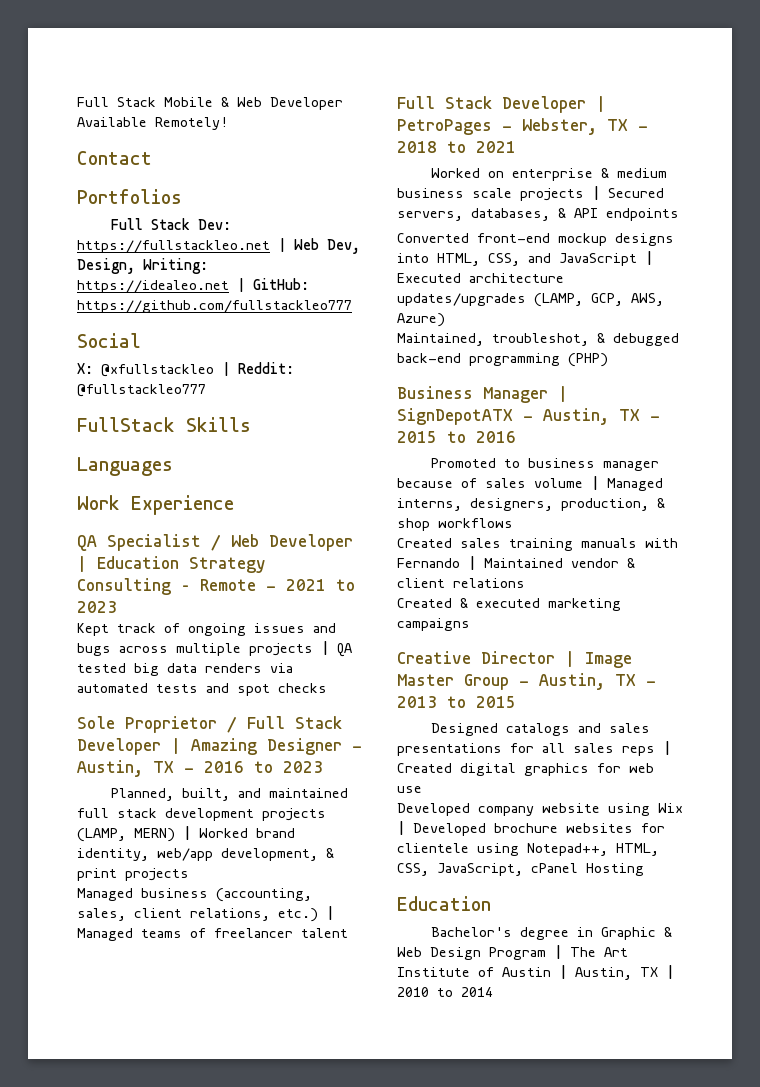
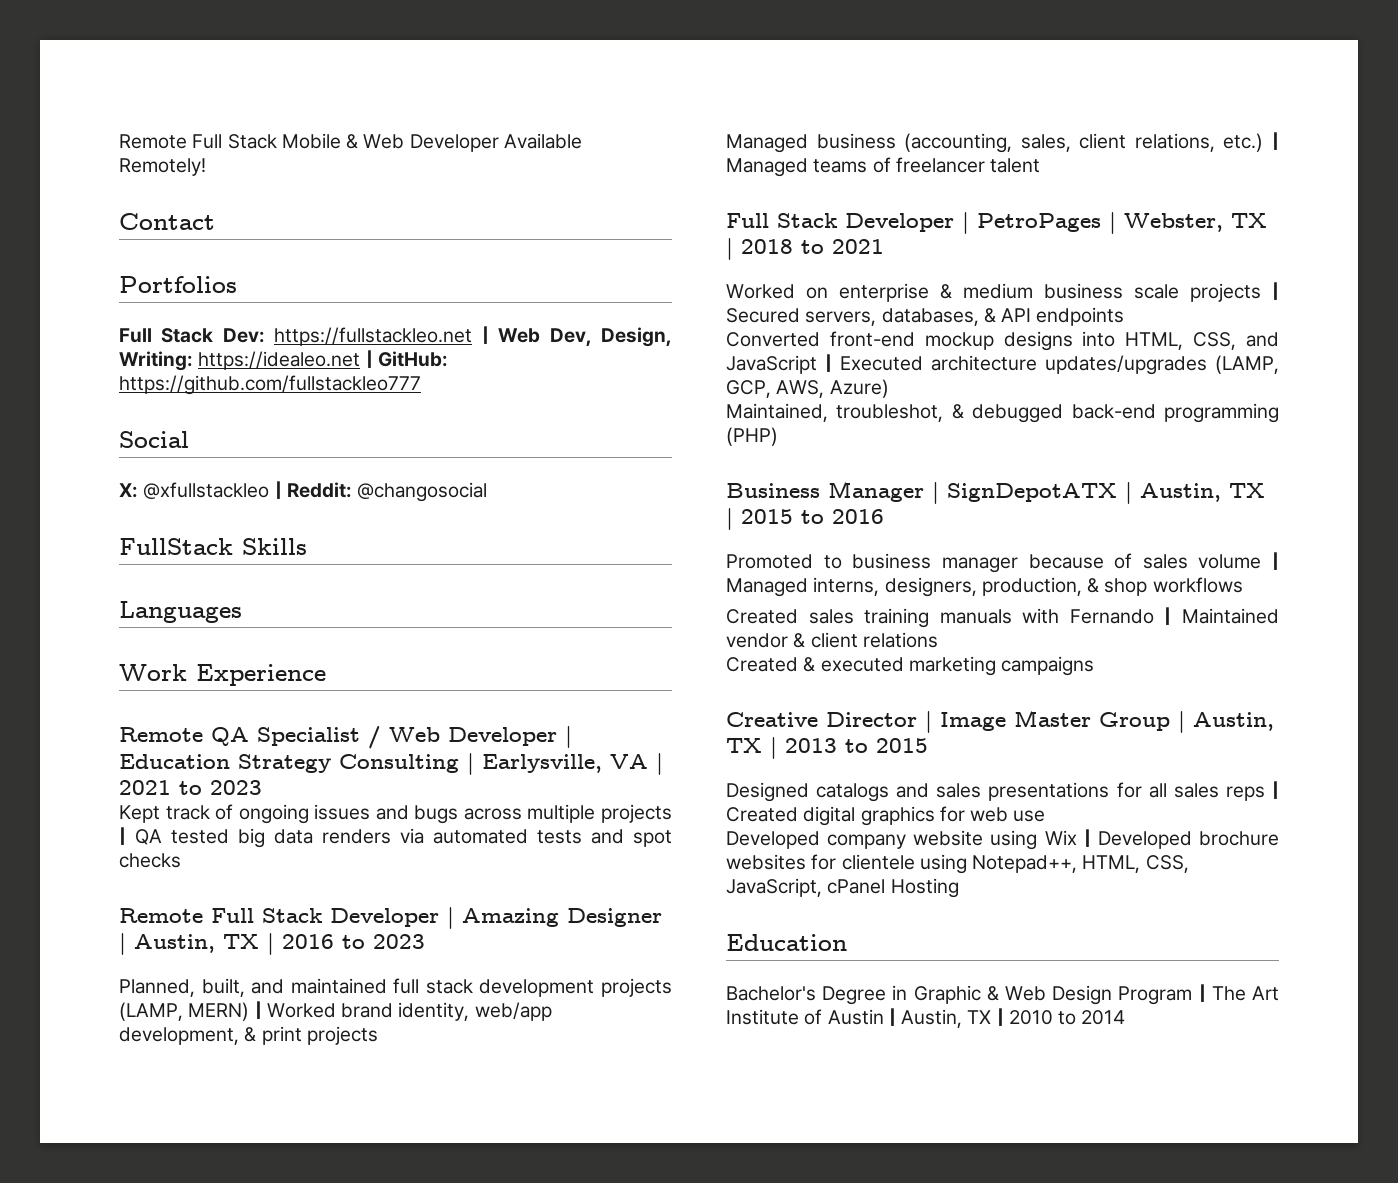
- Full Stack Mobile & Web Developer Available Remotely!
+ Remote Full Stack Mobile & Web Developer Available Remotely!
- X: @xfullstackleo | Reddit: @fullstackleo777
+ X: @xfullstackleo | Reddit: @changosocial
- QA Specialist / Web Developer | Education Strategy Consulting – Remote - 2021 to 2023
+ Remote QA Specialist / Web Developer | Education Strategy Consulting | Earlysville, VA | 2021 to 2023
- Sole Proprietor / Full Stack Developer | Amazing Designer - Austin, TX - 2016 to 2023
+ Remote Full Stack Developer | Amazing Designer | Austin, TX | 2016 to 2023
- Full Stack Developer | PetroPages - Webster, TX - 2018 to 2021
+ Full Stack Developer | PetroPages | Webster, TX | 2018 to 2021
- Business Manager | SignDepotATX - Austin, TX - 2015 to 2016
+ Business Manager | SignDepotATX | Austin, TX | 2015 to 2016
- Creative Director | Image Master Group - Austin, TX - 2013 to 2015
+ Creative Director | Image Master Group | Austin, TX | 2013 to 2015
- Bachelor's degree in Graphic & Web Design Program | The Art Institute of Austin | Austin, TX | 2010 to 2014
+ Bachelor's Degree in Graphic & Web Design Program | The Art Institute of Austin | Austin, TX | 2010 to 2014

